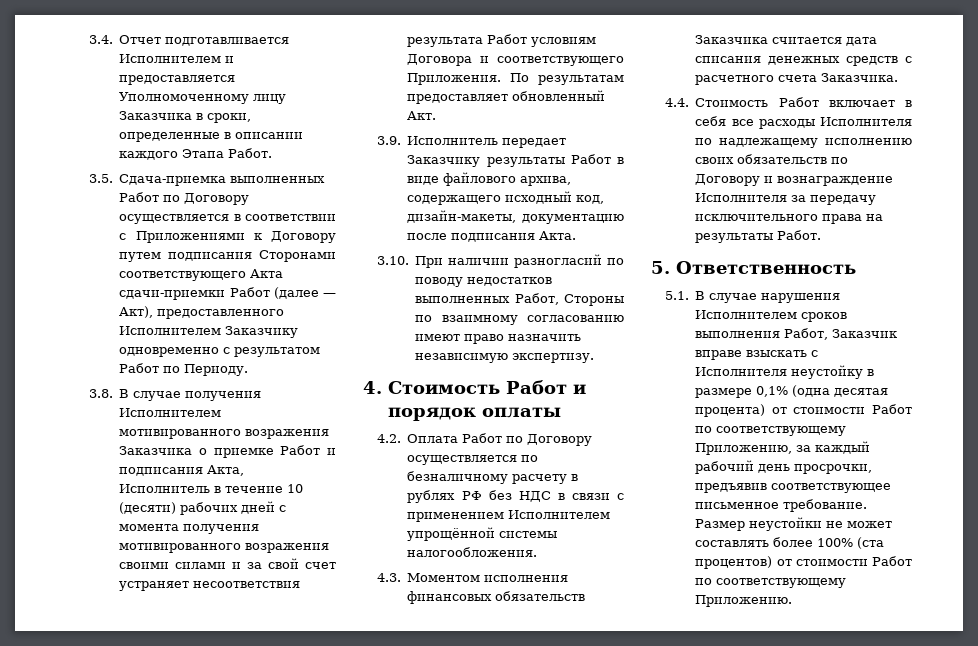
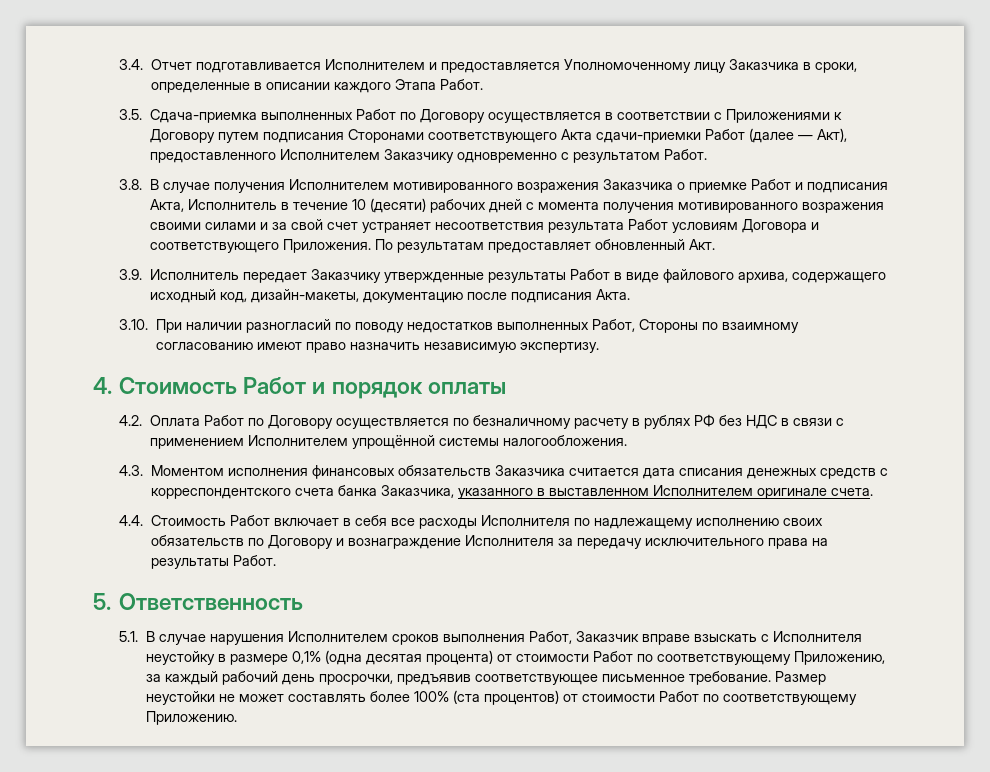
- 3.5. Сдача-приемка выполненных Работ по Договору осуществляется в соответствии с Приложениями к Договору путем подписания Сторонами соответствующего Акта сдачи-приемки Работ (далее — Акт), предоставленного Исполнителем Заказчику одновременно с результатом Работ по Периоду.
+ 3.5. Сдача-приемка выполненных Работ по Договору осуществляется в соответствии с Приложениями к Договору путем подписания Сторонами соответствующего Акта сдачи-приемки Работ (далее — Акт), предоставленного Исполнителем Заказчику одновременно с результатом Работ.
- 3.9. Исполнитель передает Заказчику результаты Работ в виде файлового архива, содержащего исходный код, дизайн-макеты, документацию после подписания Акта.
+ 3.9. Исполнитель передает Заказчику утвержденные результаты Работ в виде файлового архива, содержащего исходный код, дизайн-макеты, документацию после подписания Акта.
- 4.3. Моментом исполнения финансовых обязательств Заказчика считается дата списания денежных средств с расчетного счета Заказчика.
+ 4.3. Моментом исполнения финансовых обязательств Заказчика считается дата списания денежных средств с корреспондентского счета банка Заказчика, указанного в выставленном Исполнителем оригинале счета.

